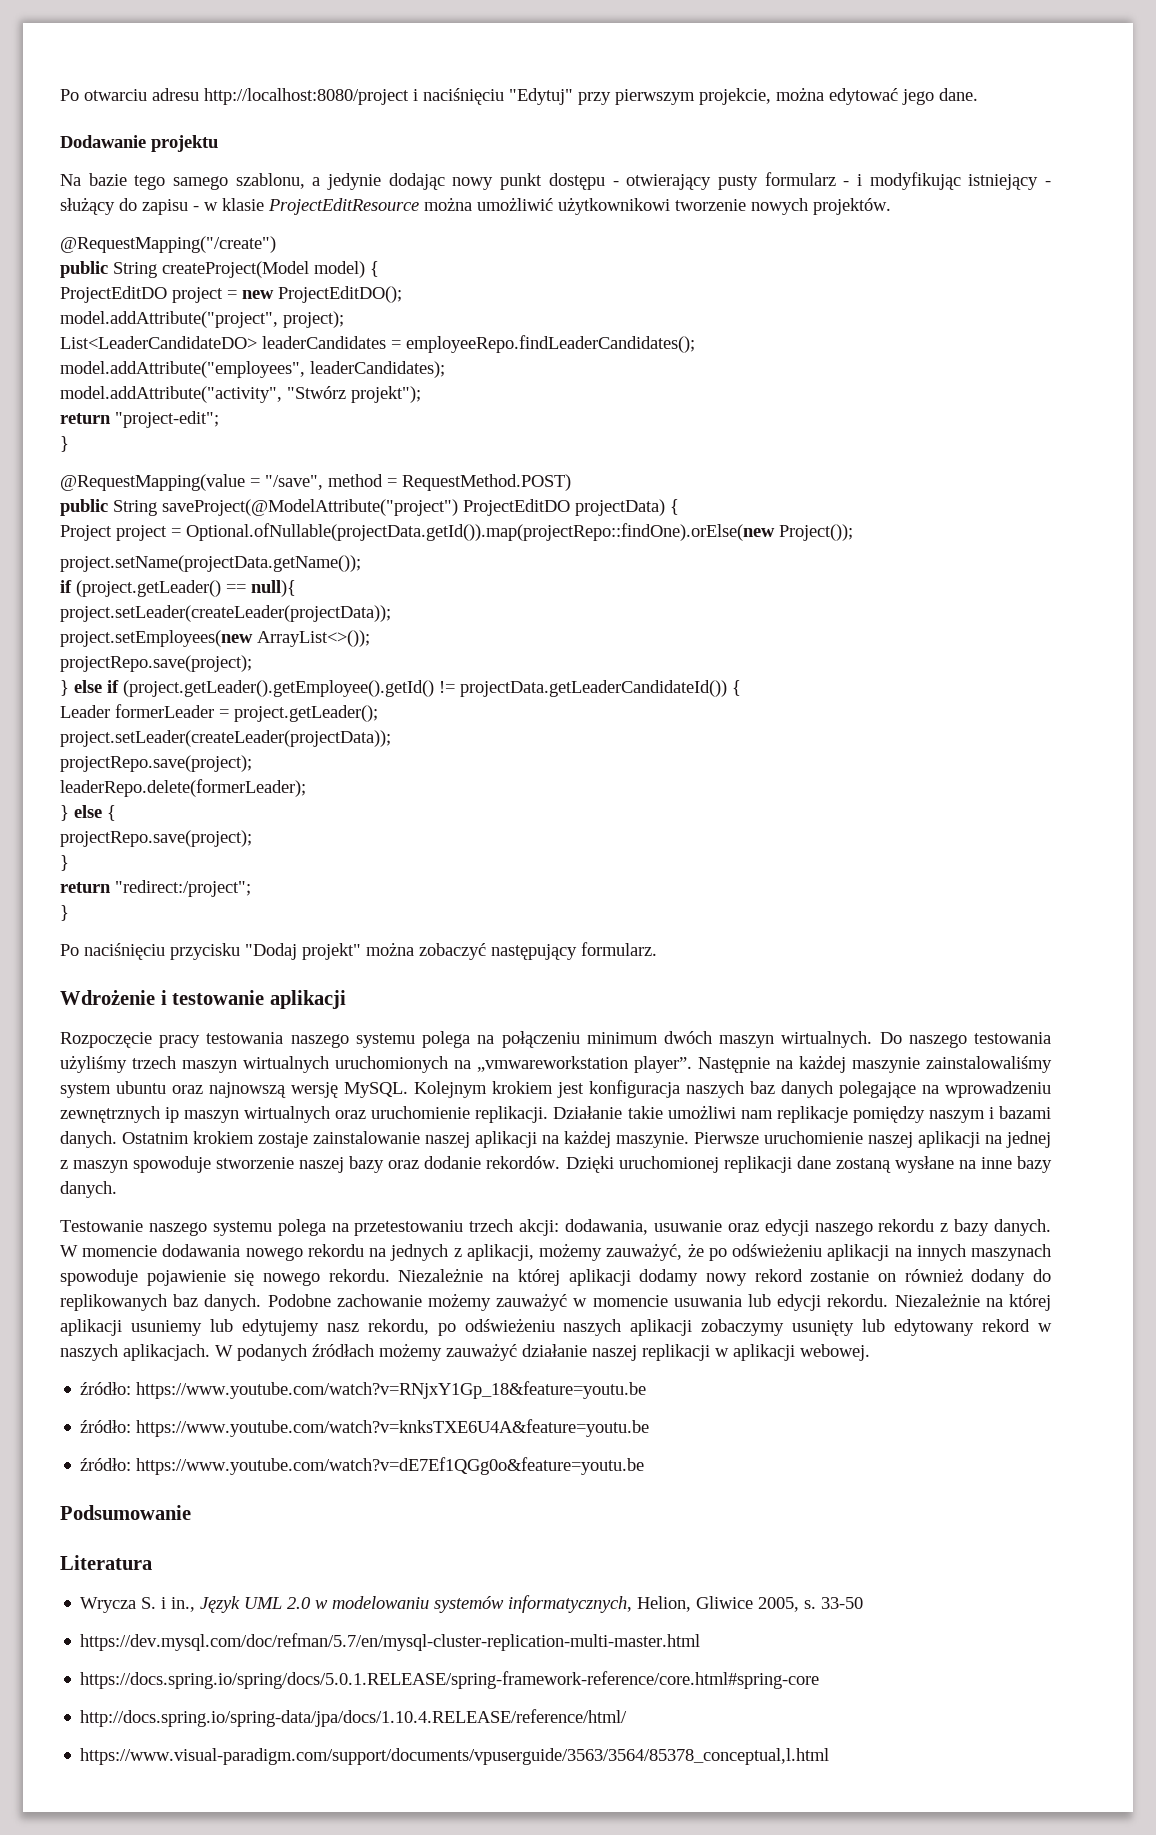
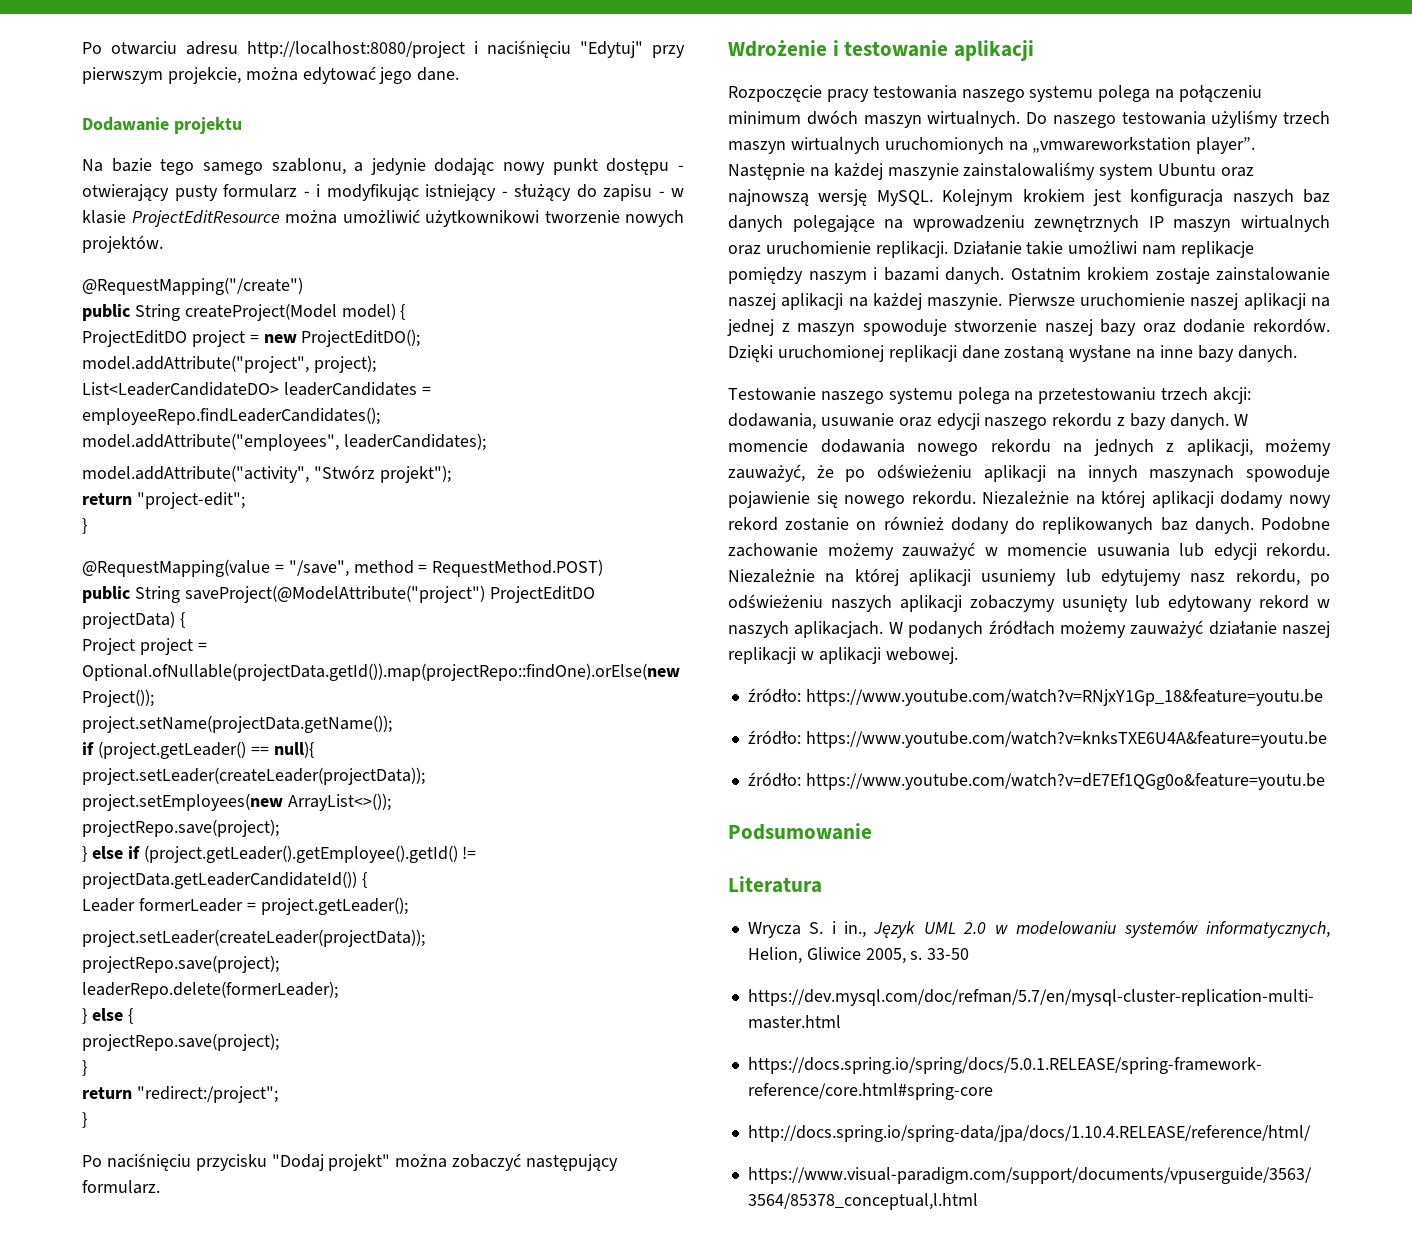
- Następnie na każdej maszynie zainstalowaliśmy system ubuntu oraz najnowszą wersję MySQL.
+ Następnie na każdej maszynie zainstalowaliśmy system Ubuntu oraz najnowszą wersję MySQL.
- Kolejnym krokiem jest konfiguracja naszych baz danych polegające na wprowadzeniu zewnętrznych ip maszyn wirtualnych oraz uruchomienie replikacji.
+ Kolejnym krokiem jest konfiguracja naszych baz danych polegające na wprowadzeniu zewnętrznych IP maszyn wirtualnych oraz uruchomienie replikacji.

